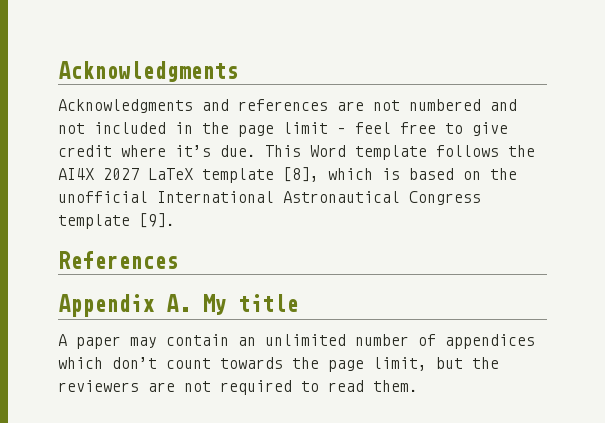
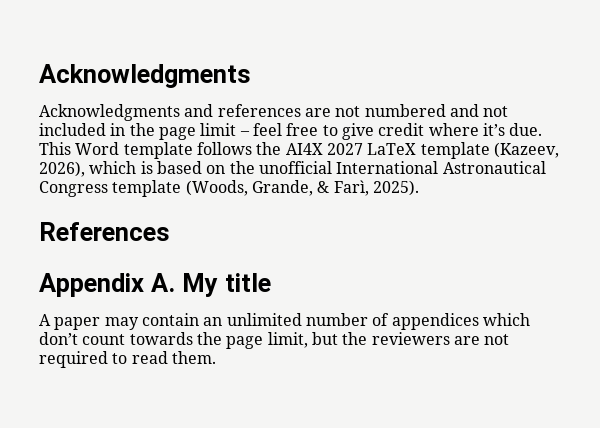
- This Word template follows the AI4X 2027 LaTeX template [8], which is based on the unofficial International Astronautical Congress template [9].
+ This Word template follows the AI4X 2027 LaTeX template (Kazeev, 2026), which is based on the unofficial International Astronautical Congress template (Woods, Grande, & Farì, 2025).

